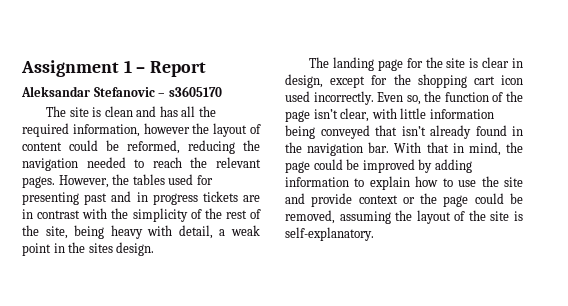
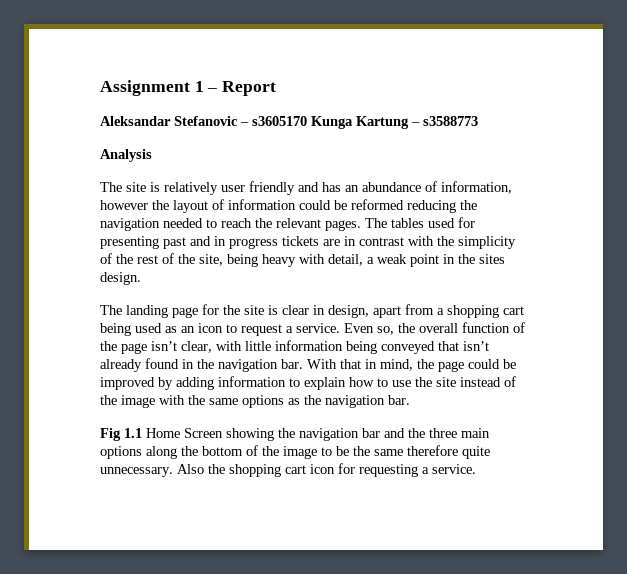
- Aleksandar Stefanovic – s3605170
- The site is clean and has all the required information, however the layout of content could be reformed, reducing the navigation needed to reach the relevant pages.
+ Aleksandar Stefanovic – s3605170 Kunga Kartung – s3588773
+ Analysis
+ The site is relatively user friendly and has an abundance of information, however the layout of information could be reformed reducing the navigation needed to reach the relevant pages.
- However, the tables used for presenting past and in progress tickets are in contrast with the simplicity of the rest of the site, being heavy with detail, a weak point in the sites design.
+ The tables used for presenting past and in progress tickets are in contrast with the simplicity of the rest of the site, being heavy with detail, a weak point in the sites design.
- The landing page for the site is clear in design, except for the shopping cart icon used incorrectly.
+ The landing page for the site is clear in design, apart from a shopping cart being used as an icon to request a service.
- Even so, the function of the page isn’t clear, with little information being conveyed that isn’t already found in the navigation bar.
+ Even so, the overall function of the page isn’t clear, with little information being conveyed that isn’t already found in the navigation bar.
- With that in mind, the page could be improved by adding information to explain how to use the site and provide context or the page could be removed, assuming the layout of the site is self-explanatory.
+ With that in mind, the page could be improved by adding information to explain how to use the site instead of the image with the same options as the navigation bar.
+ Fig 1.1 Home Screen showing the navigation bar and the three main options along the bottom of the image to be the same therefore quite unnecessary. Also the shopping cart icon for requesting a service.

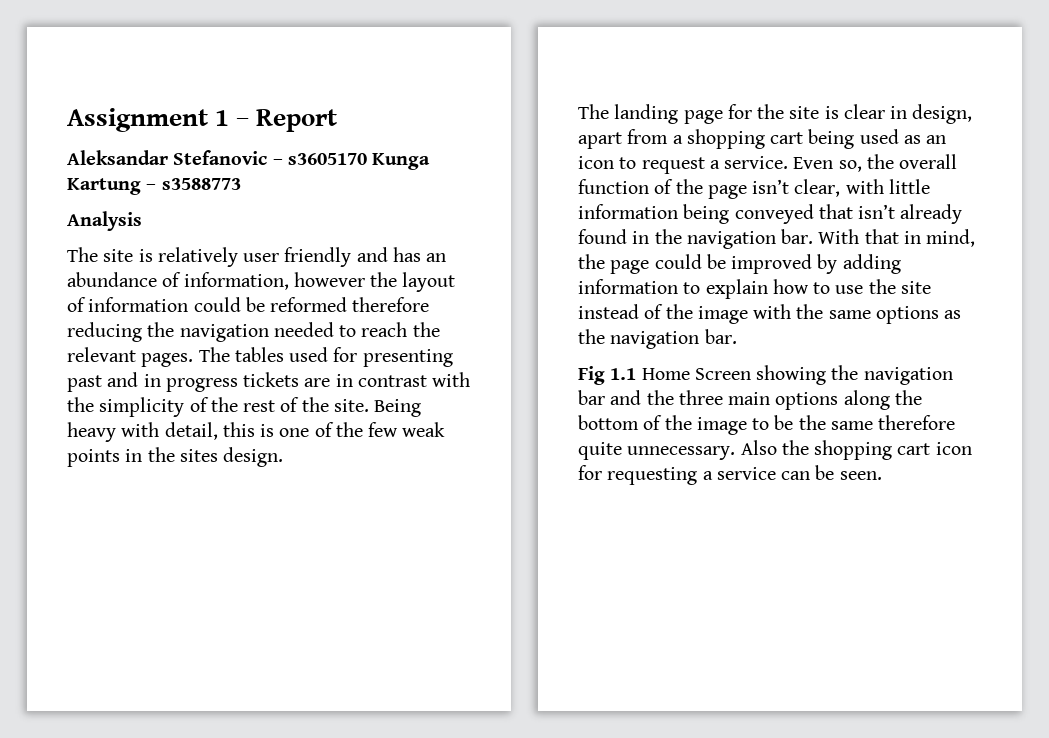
- The site is relatively user friendly and has an abundance of information, however the layout of information could be reformed reducing the navigation needed to reach the relevant pages.
+ The site is relatively user friendly and has an abundance of information, however the layout of information could be reformed therefore reducing the navigation needed to reach the relevant pages.
- The tables used for presenting past and in progress tickets are in contrast with the simplicity of the rest of the site, being heavy with detail, a weak point in the sites design.
+ The tables used for presenting past and in progress tickets are in contrast with the simplicity of the rest of the site. Being heavy with detail, this is one of the few weak points in the sites design.
- Also the shopping cart icon for requesting a service.
+ Also the shopping cart icon for requesting a service can be seen.

